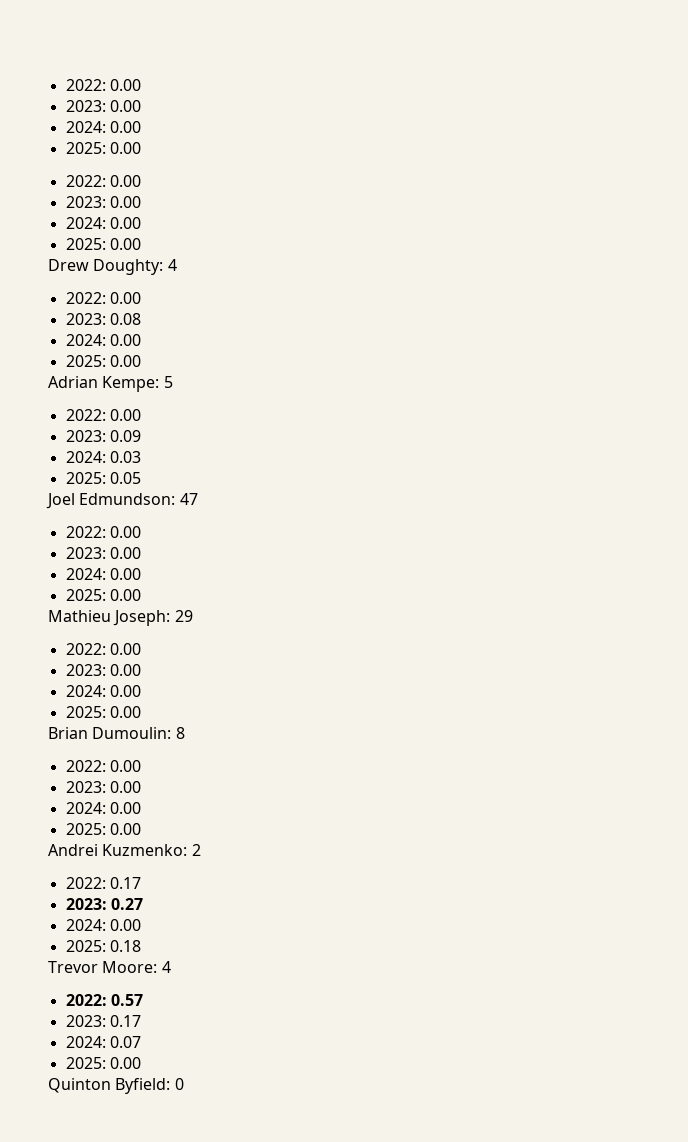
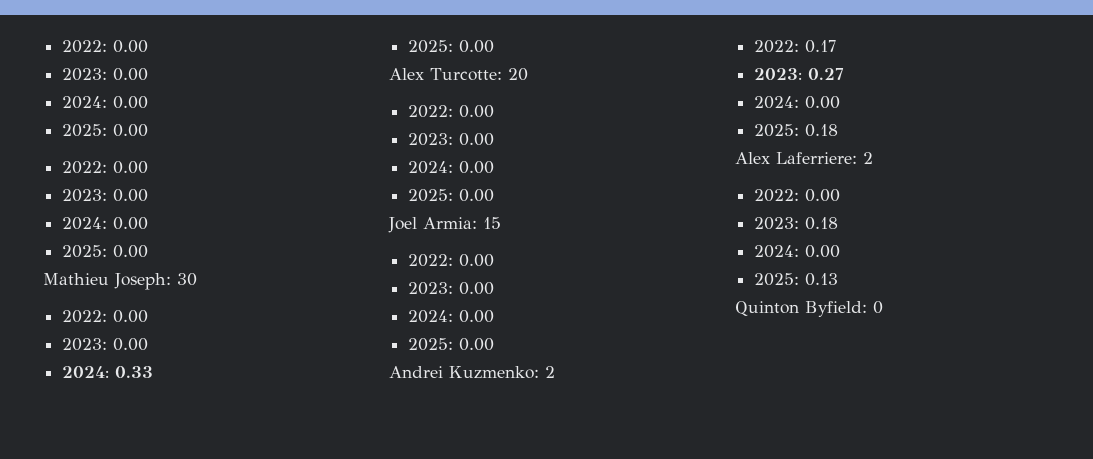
- Drew Doughty: 4
+ Mathieu Joseph: 30
  2022: 0.00
- 2023: 0.08
- 2024: 0.00
+ 2023: 0.00
+ 2024: 0.33
  2025: 0.00
- Adrian Kempe: 5
- 2022: 0.00
- 2023: 0.09
- 2024: 0.03
- 2025: 0.05
- Joel Edmundson: 47
+ Alex Turcotte: 20
  2022: 0.00
  2023: 0.00
  2024: 0.00
  2025: 0.00
- Mathieu Joseph: 29
- 2022: 0.00
- 2023: 0.00
- 2024: 0.00
- 2025: 0.00
- Brian Dumoulin: 8
+ Joel Armia: 15
- Trevor Moore: 4
- 2022: 0.57
- 2023: 0.17
- 2024: 0.07
- 2025: 0.00
+ Alex Laferriere: 2
+ 2022: 0.00
+ 2023: 0.18
+ 2024: 0.00
+ 2025: 0.13

